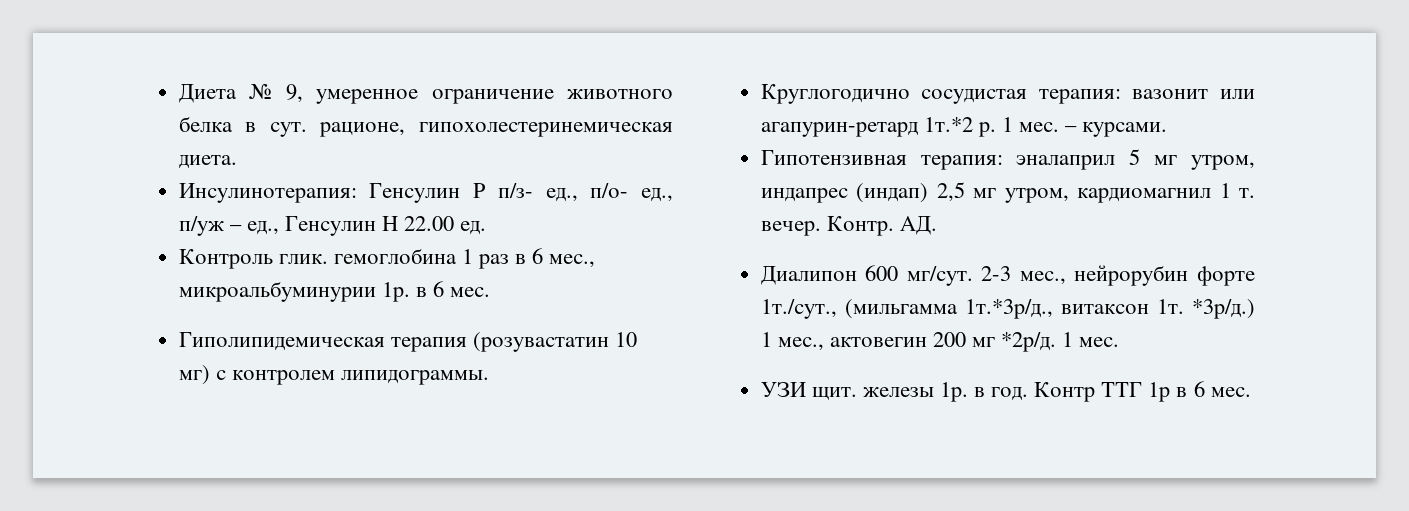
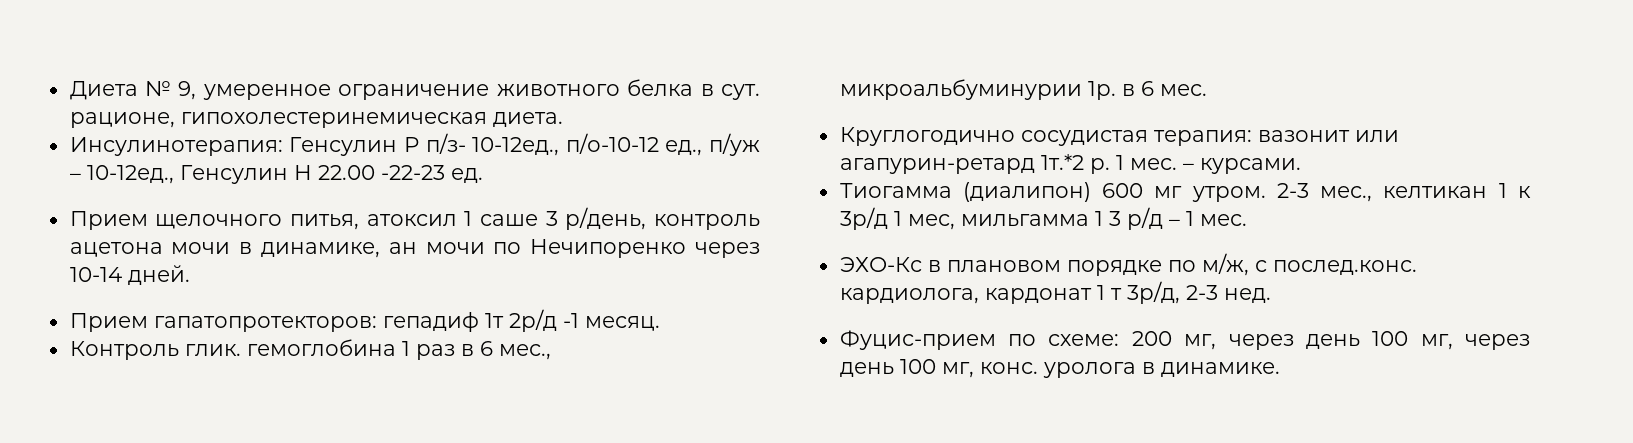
- Инсулинотерапия: Генсулин Р п/з- ед., п/о- ед., п/уж – ед., Генсулин Н 22.00 ед.
+ Инсулинотерапия: Генсулин Р п/з- 10-12ед., п/о-10-12 ед., п/уж – 10-12ед., Генсулин Н 22.00 -22-23 ед.
+ Прием щелочного питья, атоксил 1 саше 3 р/день, контроль ацетона мочи в динамике, ан мочи по Нечипоренко через 10-14 дней.
+ Прием гапатопротекторов: гепадиф 1т 2р/д -1 месяц.
- Гиполипидемическая терапия (розувастатин 10 мг) с контролем липидограммы.
- Гипотензивная терапия: эналаприл 5 мг утром, индапрес (индап) 2,5 мг утром, кардиомагнил 1 т. вечер. Контр. АД.
- Диалипон 600 мг/сут. 2-3 мес., нейрорубин форте 1т./сут., (мильгамма 1т.*3р/д., витаксон 1т. *3р/д.) 1 мес., актовегин 200 мг *2р/д. 1 мес.
- УЗИ щит. железы 1р. в год. Контр ТТГ 1р в 6 мес.
+ Тиогамма (диалипон) 600 мг утром. 2-3 мес., келтикан 1 к 3р/д 1 мес, мильгамма 1 3 р/д – 1 мес.
+ ЭХО-Кс в плановом порядке по м/ж, с послед.конс. кардиолога, кардонат 1 т 3р/д, 2-3 нед.
+ Фуцис-прием по схеме: 200 мг, через день 100 мг, через день 100 мг, конс. уролога в динамике.

